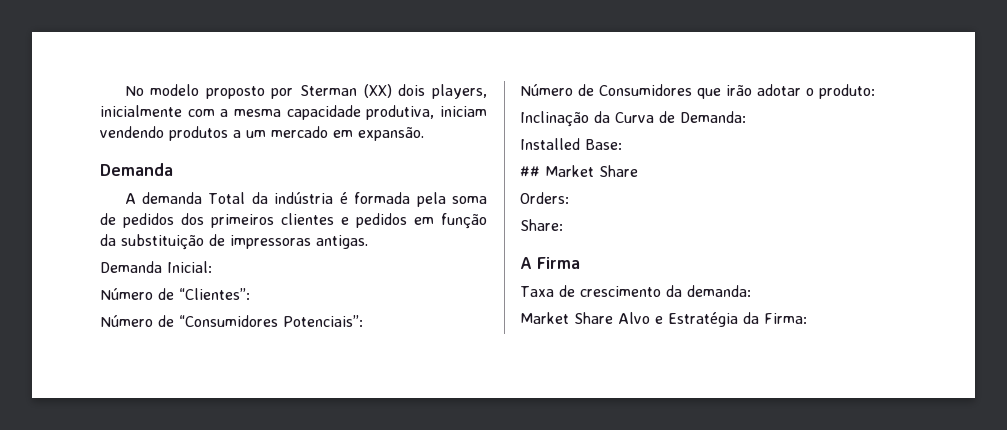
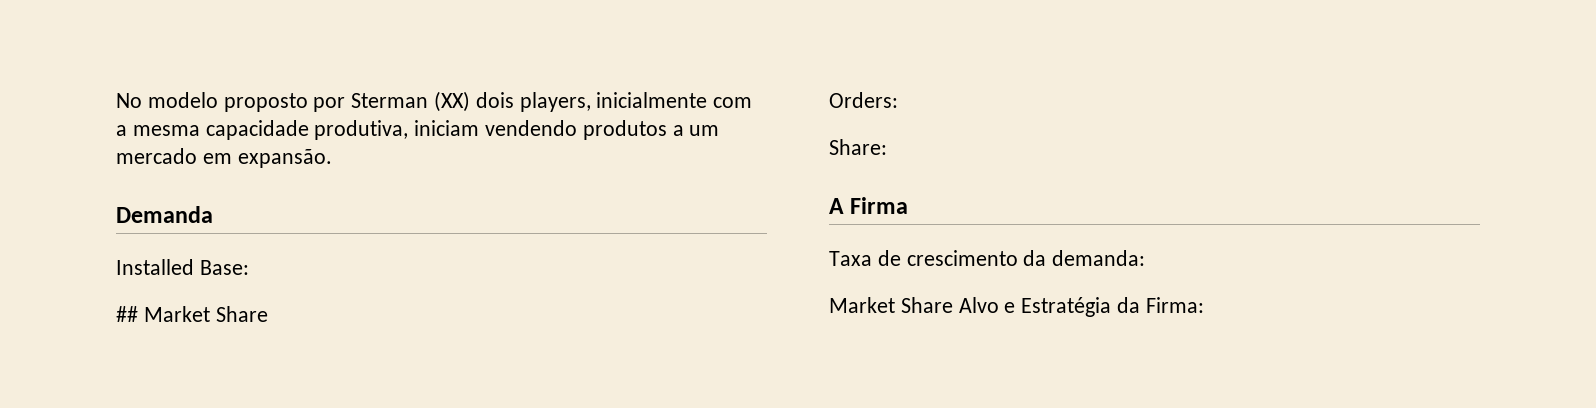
- A demanda Total da indústria é formada pela soma de pedidos dos primeiros clientes e pedidos em função da substituição de impressoras antigas.
- Demanda Inicial:
- Número de “Clientes”:
- Número de “Consumidores Potenciais”:
- Número de Consumidores que irão adotar o produto:
- Inclinação da Curva de Demanda:

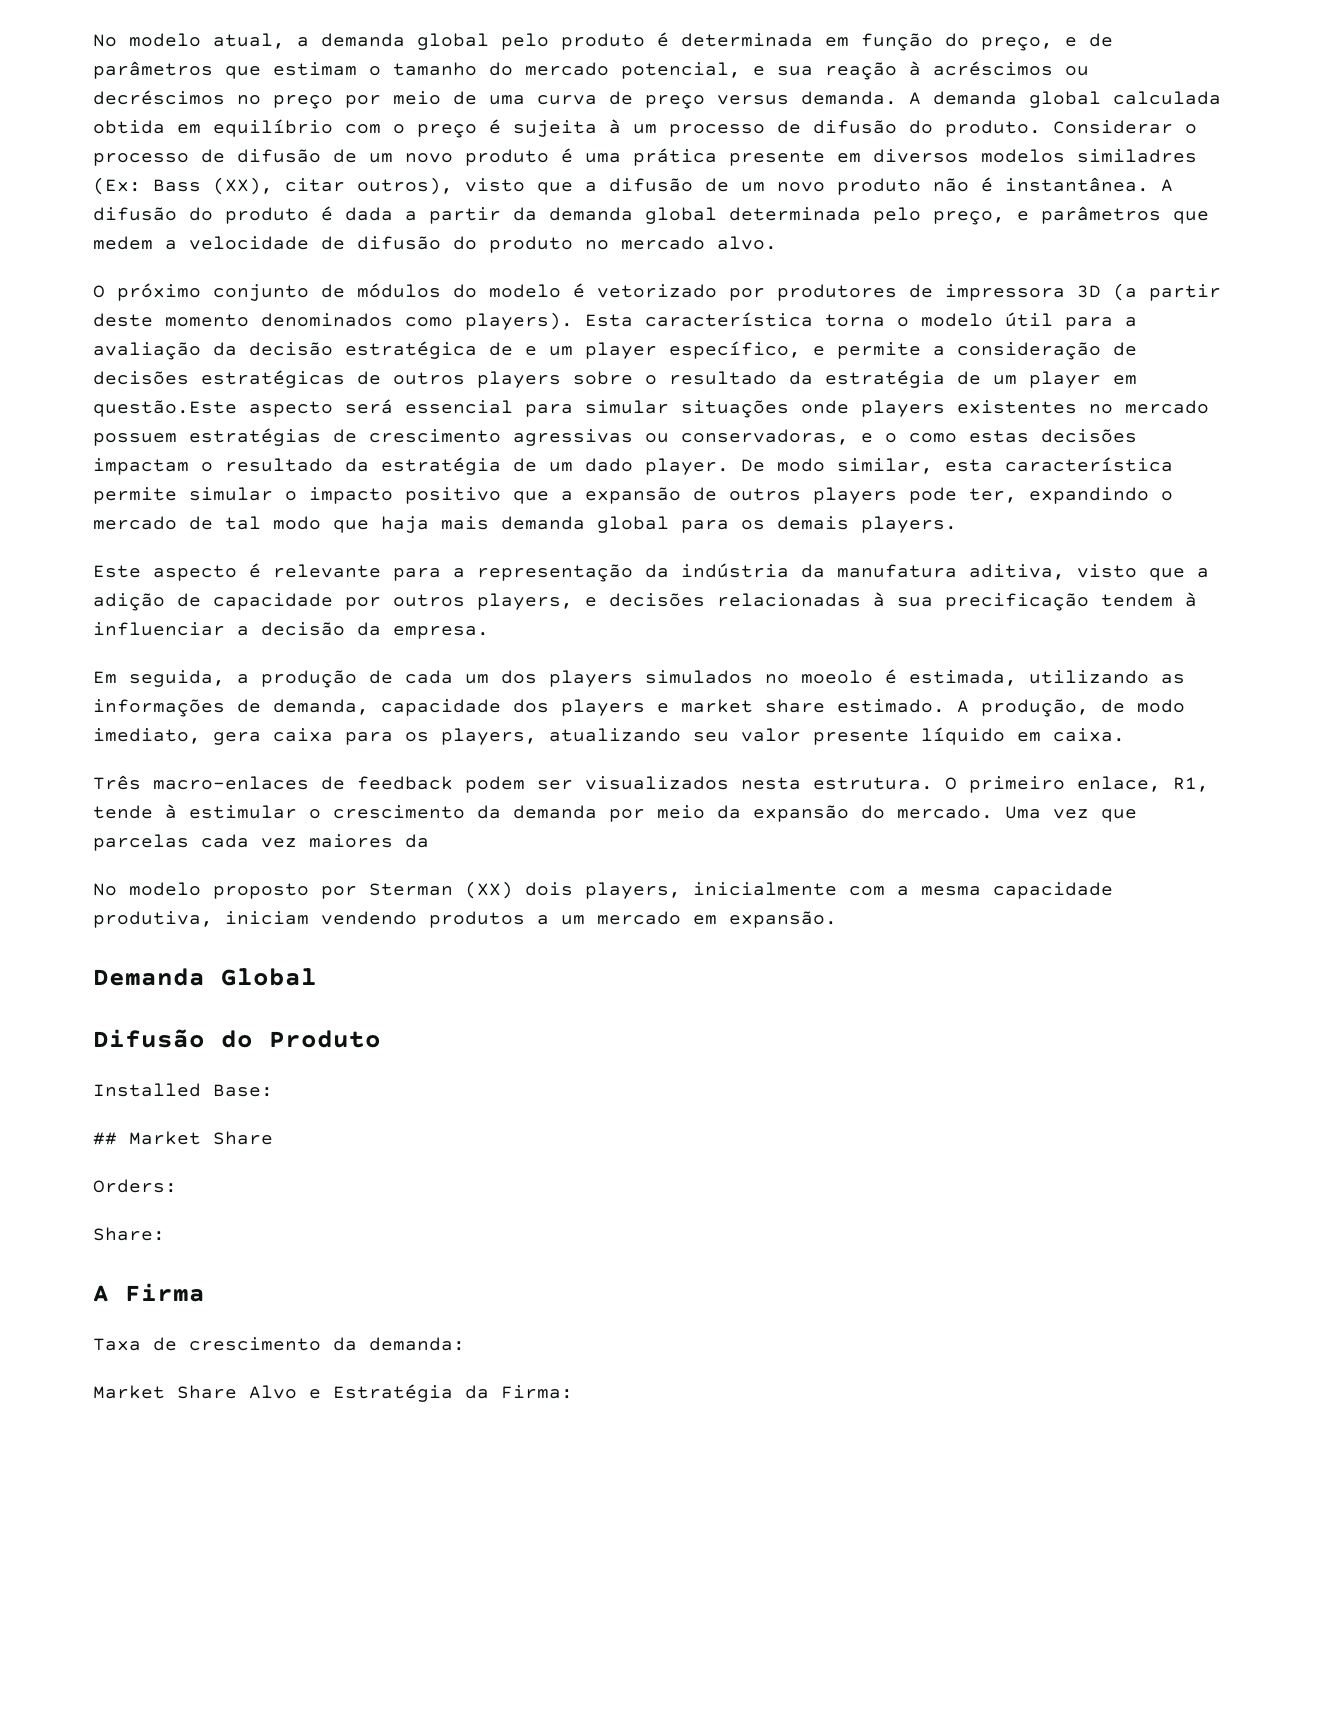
+ No modelo atual, a demanda global pelo produto é determinada em função do preço, e de parâmetros que estimam o tamanho do mercado potencial, e sua reação à acréscimos ou decréscimos no preço por meio de uma curva de preço versus demanda. A demanda global calculada obtida em equilíbrio com o preço é sujeita à um processo de difusão do produto. Considerar o processo de difusão de um novo produto é uma prática presente em diversos modelos similadres (Ex: Bass (XX), citar outros), visto que a difusão de um novo produto não é instantânea. A difusão do produto é dada a partir da demanda global determinada pelo preço, e parâmetros que medem a velocidade de difusão do produto no mercado alvo.
+ O próximo conjunto de módulos do modelo é vetorizado por produtores de impressora 3D (a partir deste momento denominados como players). Esta característica torna o modelo útil para a avaliação da decisão estratégica de e um player específico, e permite a consideração de decisões estratégicas de outros players sobre o resultado da estratégia de um player em questão.Este aspecto será essencial para simular situações onde players existentes no mercado possuem estratégias de crescimento agressivas ou conservadoras, e o como estas decisões impactam o resultado da estratégia de um dado player. De modo similar, esta característica permite simular o impacto positivo que a expansão de outros players pode ter, expandindo o mercado de tal modo que haja mais demanda global para os demais players.
+ Este aspecto é relevante para a representação da indústria da manufatura aditiva, visto que a adição de capacidade por outros players, e decisões relacionadas à sua precificação tendem à influenciar a decisão da empresa.
+ Em seguida, a produção de cada um dos players simulados no moeolo é estimada, utilizando as informações de demanda, capacidade dos players e market share estimado. A produção, de modo imediato, gera caixa para os players, atualizando seu valor presente líquido em caixa.
+ Três macro-enlaces de feedback podem ser visualizados nesta estrutura. O primeiro enlace, R1, tende à estimular o crescimento da demanda por meio da expansão do mercado. Uma vez que parcelas cada vez maiores da
- Demanda
+ Demanda Global
+ Difusão do Produto

